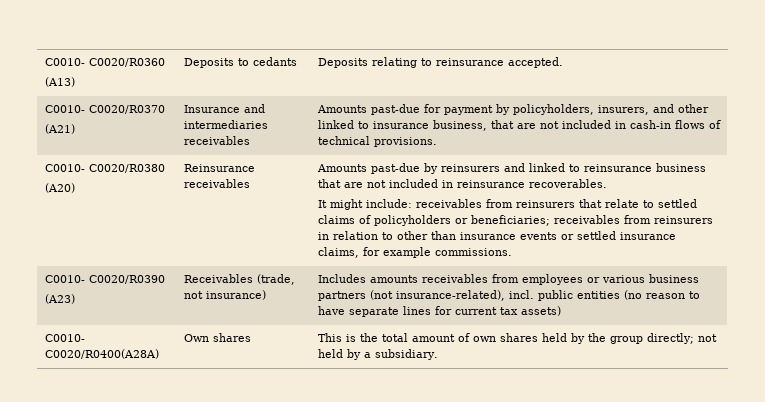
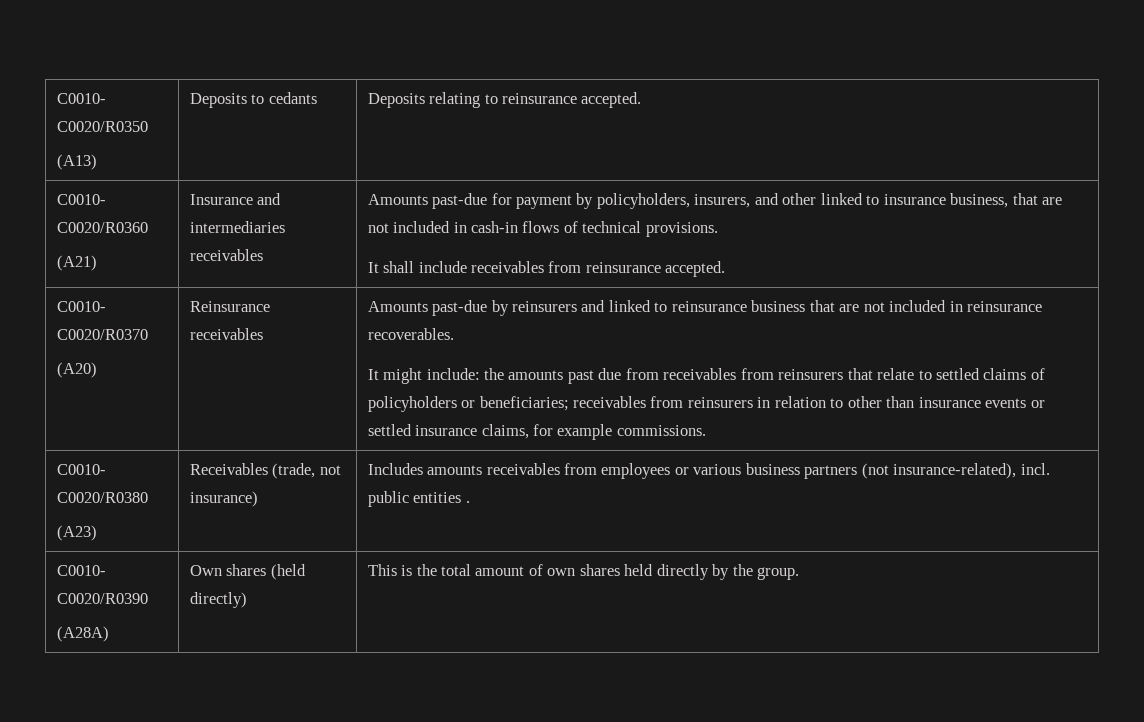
- C0010- C0020/R0360
+ C0010- C0020/R0350
+ C0010- C0020/R0360
+ (A21) | Insurance and intermediaries receivables | Amounts past-due for payment by policyholders, insurers, and other linked to insurance business, that are not included in cash-in flows of technical provisions.
+ It shall include receivables from reinsurance accepted.
  C0010- C0020/R0370
- (A21) | Insurance and intermediaries receivables | Amounts past-due for payment by policyholders, insurers, and other linked to insurance business, that are not included in cash-in flows of technical provisions.
- C0010- C0020/R0380
- It might include: receivables from reinsurers that relate to settled claims of policyholders or beneficiaries; receivables from reinsurers in relation to other than insurance events or settled insurance claims, for example commissions.
+ It might include: the amounts past due from receivables from reinsurers that relate to settled claims of policyholders or beneficiaries; receivables from reinsurers in relation to other than insurance events or settled insurance claims, for example commissions.
+ C0010- C0020/R0380
+ (A23) | Receivables (trade, not insurance) | Includes amounts receivables from employees or various business partners (not insurance-related), incl. public entities .
  C0010- C0020/R0390
- (A23) | Receivables (trade, not insurance) | Includes amounts receivables from employees or various business partners (not insurance-related), incl. public entities (no reason to have separate lines for current tax assets)
- C0010- C0020/R0400(A28A) | Own shares | This is the total amount of own shares held by the group directly; not held by a subsidiary.
+ (A28A) | Own shares (held directly) | This is the total amount of own shares held directly by the group.

